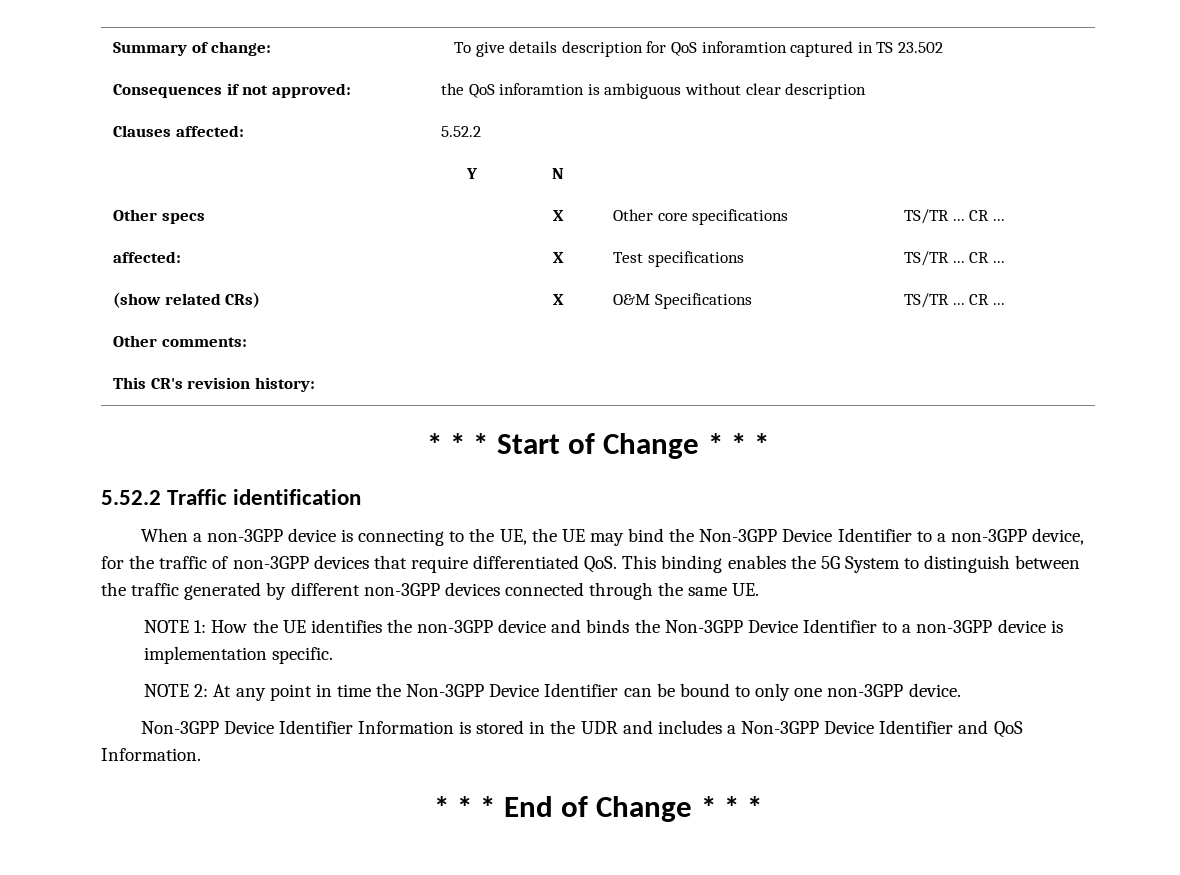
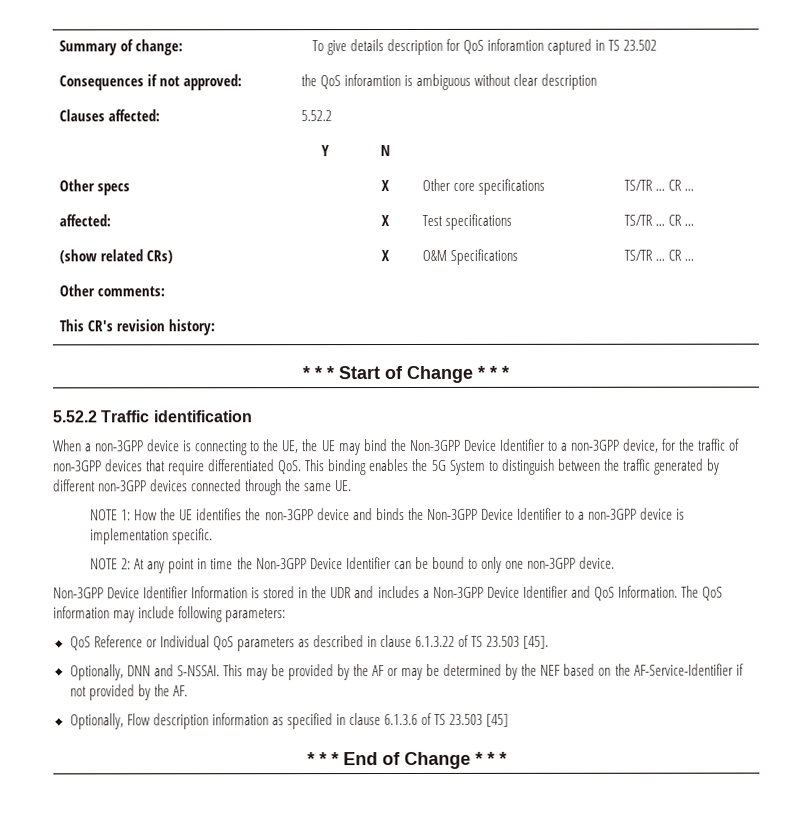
+ The QoS information may include following parameters:
+ QoS Reference or Individual QoS parameters as described in clause 6.1.3.22 of TS 23.503 [45].
+ Optionally, DNN and S-NSSAI. This may be provided by the AF or may be determined by the NEF based on the AF-Service-Identifier if not provided by the AF.
+ Optionally, Flow description information as specified in clause 6.1.3.6 of TS 23.503 [45]

